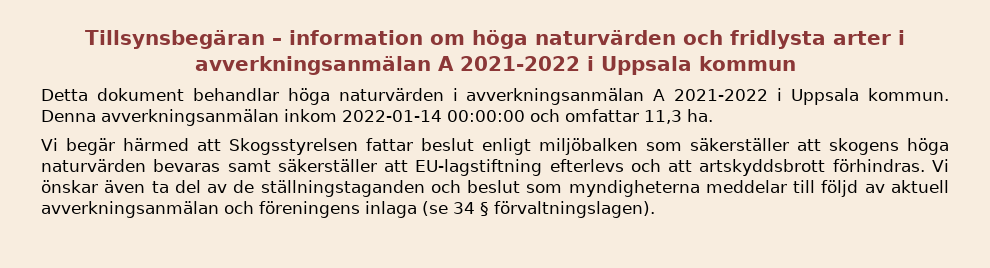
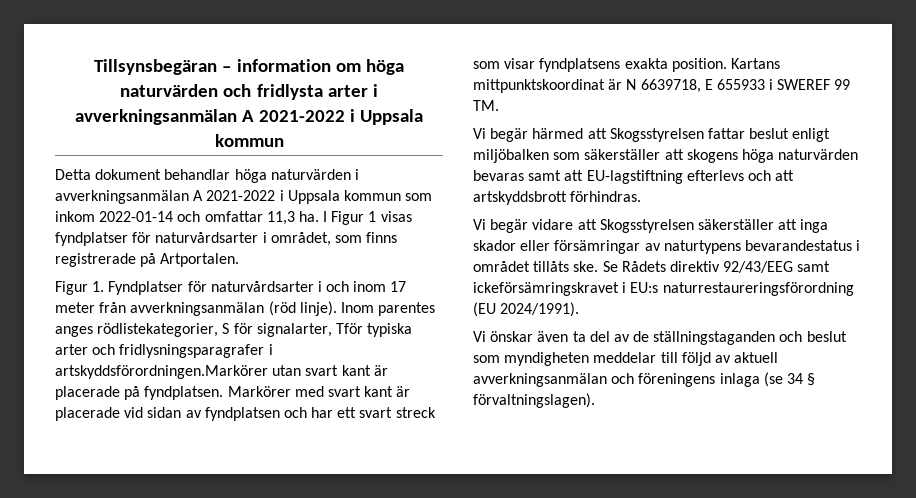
- Detta dokument behandlar höga naturvärden i avverkningsanmälan A 2021-2022 i Uppsala kommun. Denna avverkningsanmälan inkom 2022-01-14 00:00:00 och omfattar 11,3 ha.
+ Detta dokument behandlar höga naturvärden i avverkningsanmälan A 2021-2022 i Uppsala kommun som inkom 2022-01-14 och omfattar 11,3 ha. I Figur 1 visas fyndplatser för naturvårdsarter i området, som finns registrerade på Artportalen.
+ Figur 1. Fyndplatser för naturvårdsarter i och inom 17 meter från avverkningsanmälan (röd linje). Inom parentes anges rödlistekategorier, S för signalarter, Tför typiska arter och fridlysningsparagrafer i artskyddsförordningen.Markörer utan svart kant är placerade på fyndplatsen. Markörer med svart kant är placerade vid sidan av fyndplatsen och har ett svart streck som visar fyndplatsens exakta position. Kartans mittpunktskoordinat är N 6639718, E 655933 i SWEREF 99 TM.
- Vi begär härmed att Skogsstyrelsen fattar beslut enligt miljöbalken som säkerställer att skogens höga naturvärden bevaras samt säkerställer att EU-lagstiftning efterlevs och att artskyddsbrott förhindras. Vi önskar även ta del av de ställningstaganden och beslut som myndigheterna meddelar till följd av aktuell avverkningsanmälan och föreningens inlaga (se 34 § förvaltningslagen).
+ Vi begär härmed att Skogsstyrelsen fattar beslut enligt miljöbalken som säkerställer att skogens höga naturvärden bevaras samt att EU-lagstiftning efterlevs och att artskyddsbrott förhindras.
+ Vi begär vidare att Skogsstyrelsen säkerställer att inga skador eller försämringar av naturtypens bevarandestatus i området tillåts ske. Se Rådets direktiv 92/43/EEG samt ickeförsämringskravet i EU:s naturrestaureringsförordning (EU 2024/1991).
+ Vi önskar även ta del av de ställningstaganden och beslut som myndigheten meddelar till följd av aktuell avverkningsanmälan och föreningens inlaga (se 34 § förvaltningslagen).

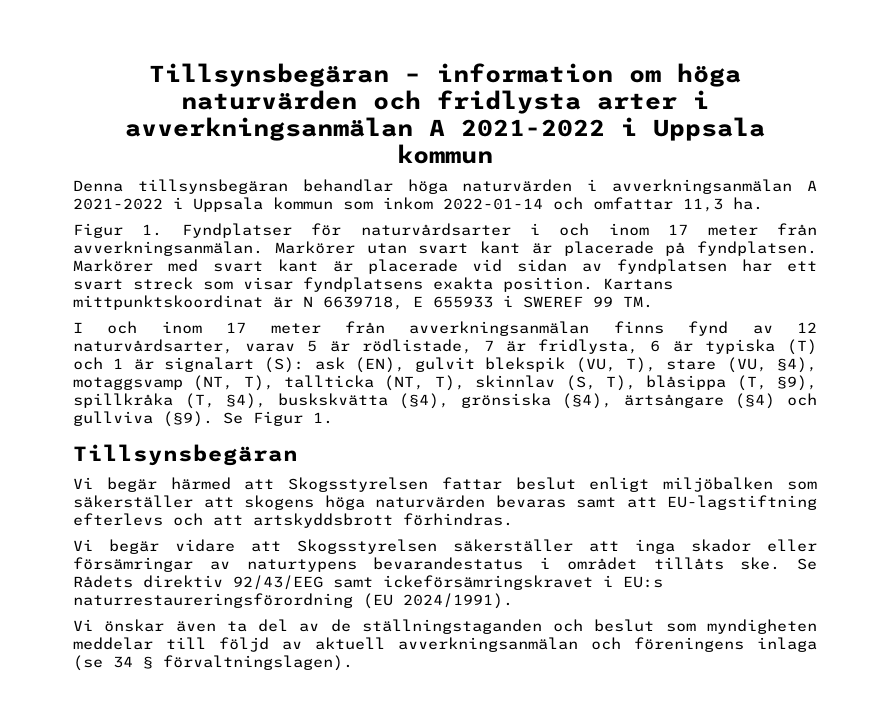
- Detta dokument behandlar höga naturvärden i avverkningsanmälan A 2021-2022 i Uppsala kommun som inkom 2022-01-14 och omfattar 11,3 ha. I Figur 1 visas fyndplatser för naturvårdsarter i området, som finns registrerade på Artportalen.
+ Denna tillsynsbegäran behandlar höga naturvärden i avverkningsanmälan A 2021-2022 i Uppsala kommun som inkom 2022-01-14 och omfattar 11,3 ha.
- Figur 1. Fyndplatser för naturvårdsarter i och inom 17 meter från avverkningsanmälan (röd linje). Inom parentes anges rödlistekategorier, S för signalarter, Tför typiska arter och fridlysningsparagrafer i artskyddsförordningen.Markörer utan svart kant är placerade på fyndplatsen.
+ Figur 1. Fyndplatser för naturvårdsarter i och inom 17 meter från avverkningsanmälan. Markörer utan svart kant är placerade på fyndplatsen.
- Markörer med svart kant är placerade vid sidan av fyndplatsen och har ett svart streck som visar fyndplatsens exakta position.
+ Markörer med svart kant är placerade vid sidan av fyndplatsen har ett svart streck som visar fyndplatsens exakta position.
+ I och inom 17 meter från avverkningsanmälan finns fynd av 12 naturvårdsarter, varav 5 är rödlistade, 7 är fridlysta, 6 är typiska (T) och 1 är signalart (S): ask (EN), gulvit blekspik (VU, T), stare (VU, §4), motaggsvamp (NT, T), tallticka (NT, T), skinnlav (S, T), blåsippa (T, §9), spillkråka (T, §4), buskskvätta (§4), grönsiska (§4), ärtsångare (§4) och gullviva (§9). Se Figur 1.
+ Tillsynsbegäran

